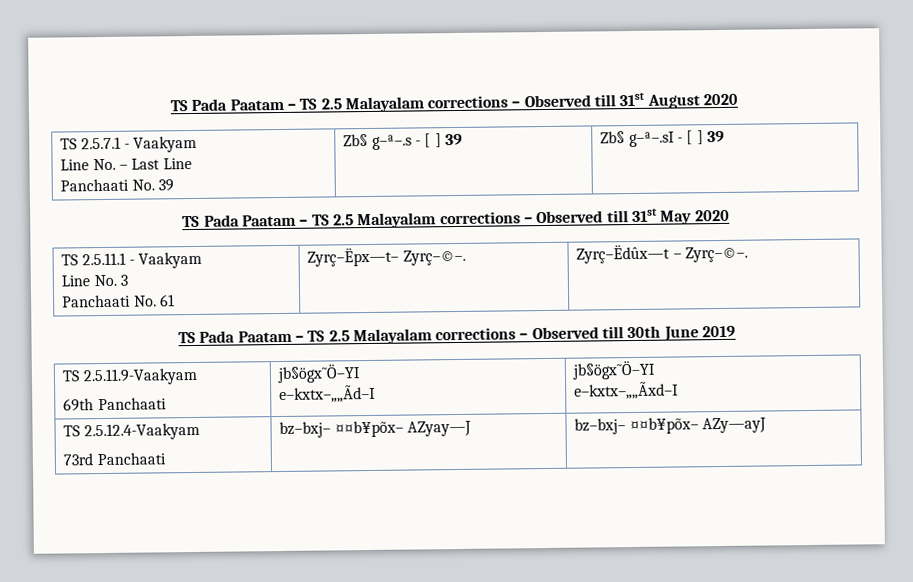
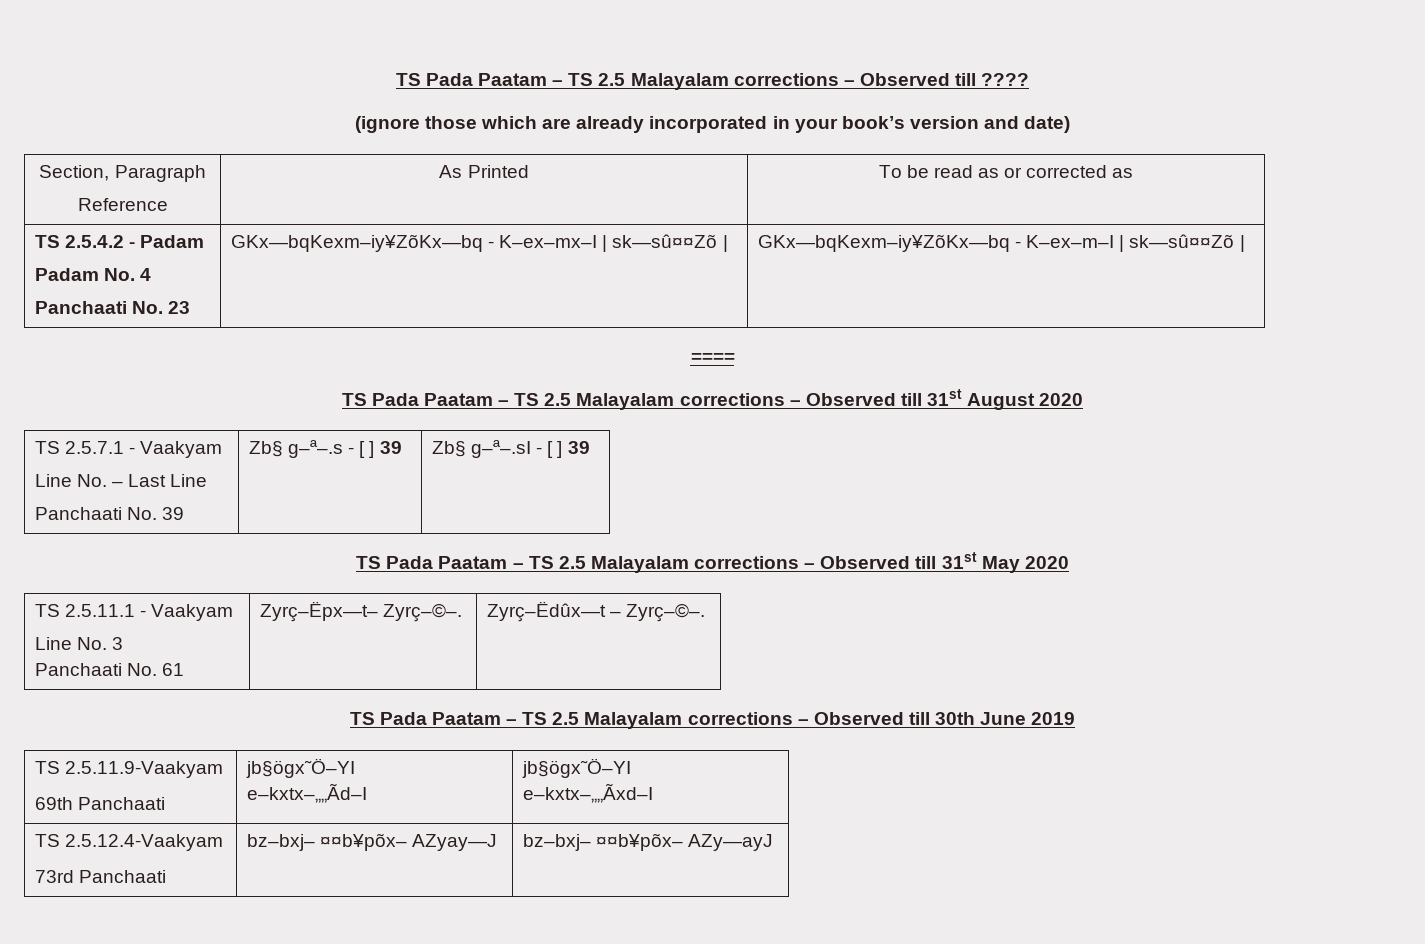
+ TS Pada Paatam – TS 2.5 Malayalam corrections – Observed till ????
+ (ignore those which are already incorporated in your book’s version and date)
+ Section, Paragraph
+ Reference | As Printed | To be read as or corrected as
+ TS 2.5.4.2 - Padam
+ Padam No. 4
+ Panchaati No. 23 | GKx—bqKexm–iy¥ZõKx—bq - K–ex–mx–I | sk—sû¤¤Zõ | | GKx—bqKexm–iy¥ZõKx—bq - K–ex–m–I | sk—sû¤¤Zõ |
+ ====

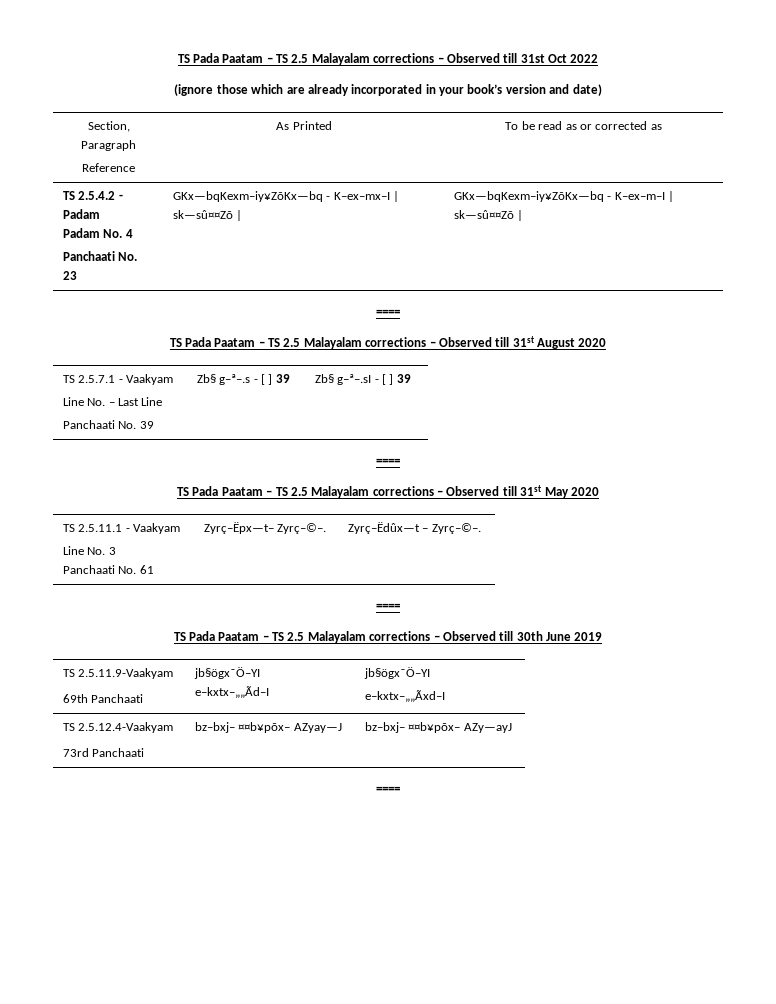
- TS Pada Paatam – TS 2.5 Malayalam corrections – Observed till ????
+ TS Pada Paatam – TS 2.5 Malayalam corrections – Observed till 31st Oct 2022
  TS 2.5.7.1 - Vaakyam
  Line No. – Last Line
  Panchaati No. 39 | Zb§ g–ª–.s - [ ] 39 | Zb§ g–ª–.sI - [ ] 39
+ ====
  TS 2.5.11.1 - Vaakyam
  Line No. 3
  Panchaati No. 61 | Zyrç–Ëpx—t– Zyrç–©–. | Zyrç–Ëdûx—t – Zyrç–©–.
+ ====
  TS 2.5.12.4-Vaakyam
  73rd Panchaati | bz–bxj– ¤¤b¥põx– AZyay—J | bz–bxj– ¤¤b¥põx– AZy—ayJ
+ ====

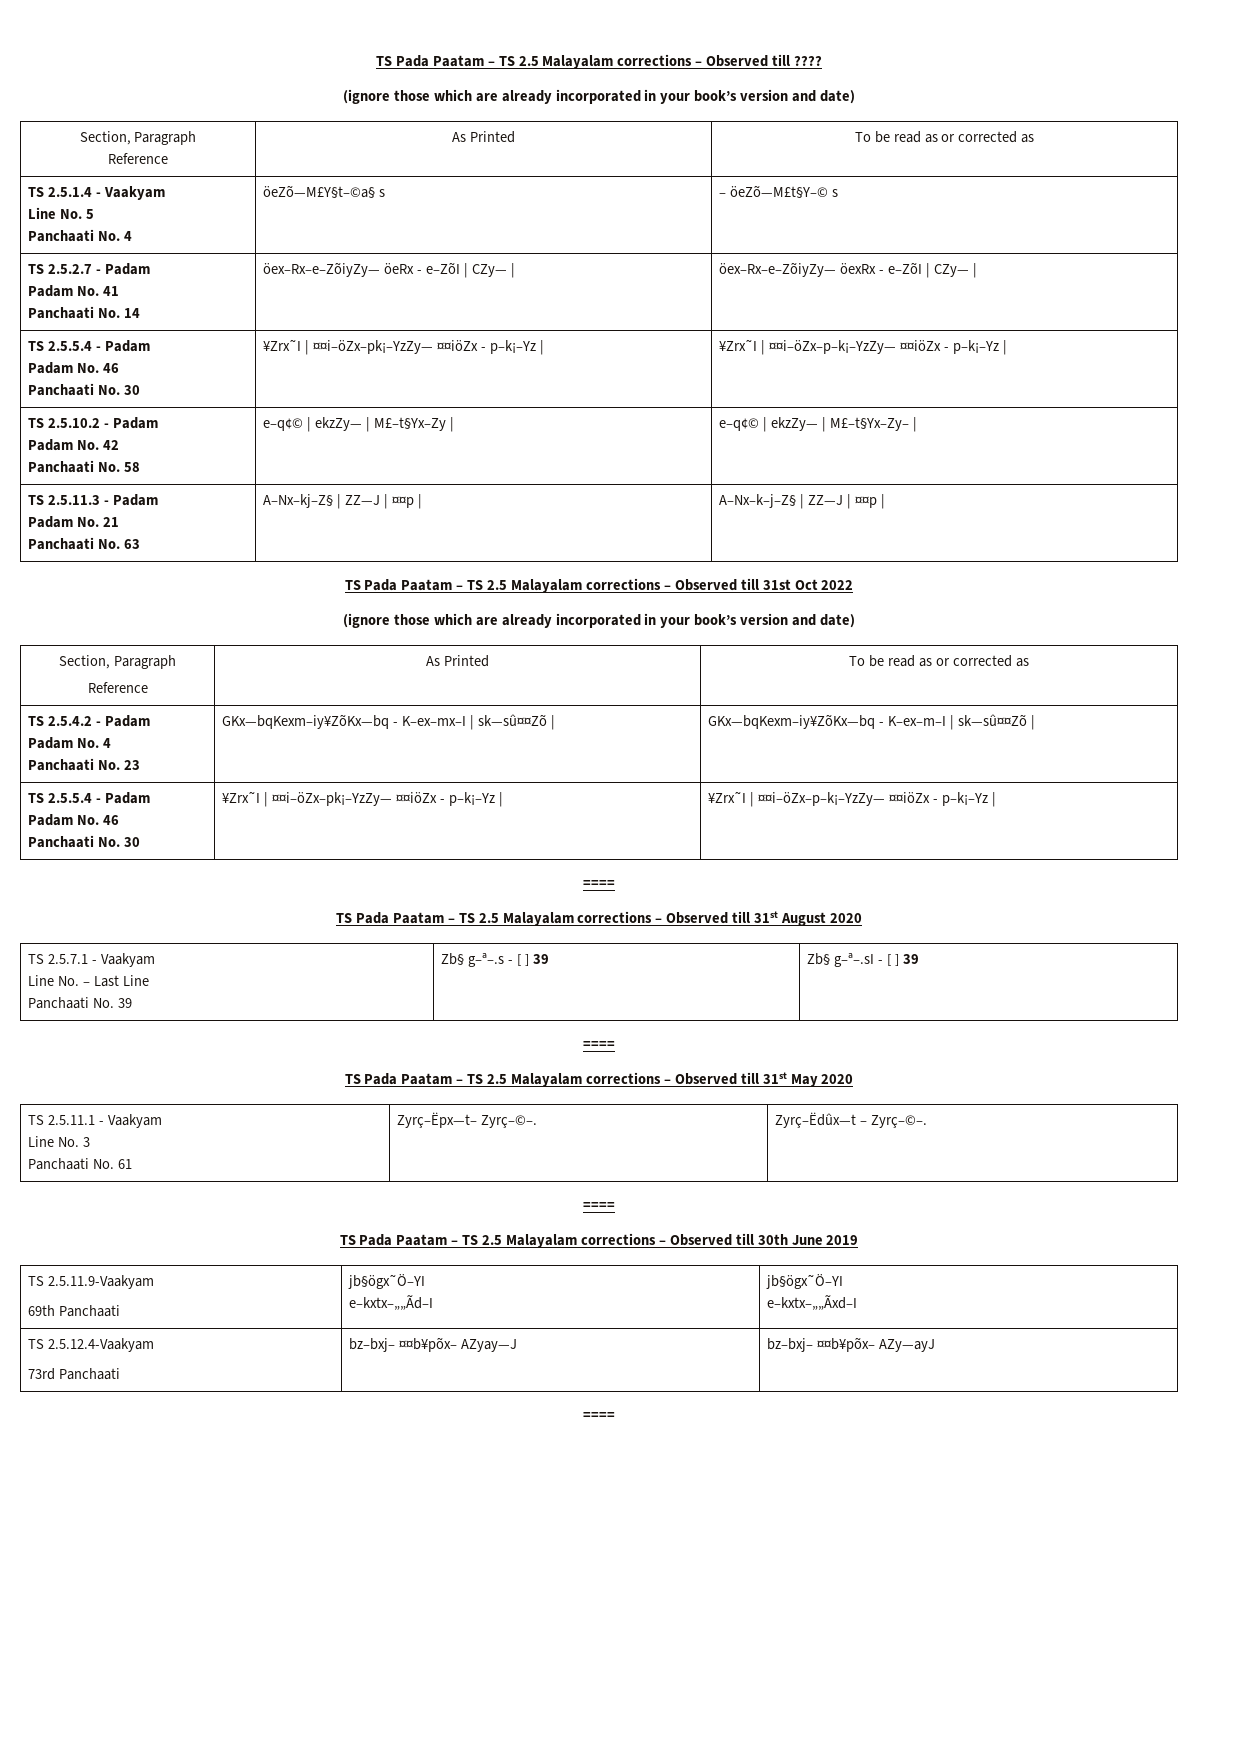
+ TS Pada Paatam – TS 2.5 Malayalam corrections – Observed till ????
+ (ignore those which are already incorporated in your book’s version and date)
+ Section, Paragraph
+ Reference | As Printed | To be read as or corrected as
+ TS 2.5.1.4 - Vaakyam
+ Line No. 5
+ Panchaati No. 4 | öeZõ—M£Y§t–©a§ s | – öeZõ—M£t§Y–© s
+ TS 2.5.2.7 - Padam
+ Padam No. 41
+ Panchaati No. 14 | öex–Rx–e–ZõiyZy— öeRx - e–ZõI | CZy— | | öex–Rx–e–ZõiyZy— öexRx - e–ZõI | CZy— |
+ TS 2.5.5.4 - Padam
+ Padam No. 46
+ Panchaati No. 30 | ¥Zrx˜I | ¤¤i–öZx–pk¡–YzZy— ¤¤iöZx - p–k¡–Yz | | ¥Zrx˜I | ¤¤i–öZx–p–k¡–YzZy— ¤¤iöZx - p–k¡–Yz |
+ TS 2.5.10.2 - Padam
+ Padam No. 42
+ Panchaati No. 58 | e–q¢© | ekzZy— | M£–t§Yx–Zy | | e–q¢© | ekzZy— | M£–t§Yx–Zy– |
+ TS 2.5.11.3 - Padam
+ Padam No. 21
+ Panchaati No. 63 | A–Nx–kj–Z§ | ZZ—J | ¤¤p | | A–Nx–k–j–Z§ | ZZ—J | ¤¤p |
  TS 2.5.4.2 - Padam
  Padam No. 4
  Panchaati No. 23 | GKx—bqKexm–iy¥ZõKx—bq - K–ex–mx–I | sk—sû¤¤Zõ | | GKx—bqKexm–iy¥ZõKx—bq - K–ex–m–I | sk—sû¤¤Zõ |
+ TS 2.5.5.4 - Padam
+ Padam No. 46
+ Panchaati No. 30 | ¥Zrx˜I | ¤¤i–öZx–pk¡–YzZy— ¤¤iöZx - p–k¡–Yz | | ¥Zrx˜I | ¤¤i–öZx–p–k¡–YzZy— ¤¤iöZx - p–k¡–Yz |

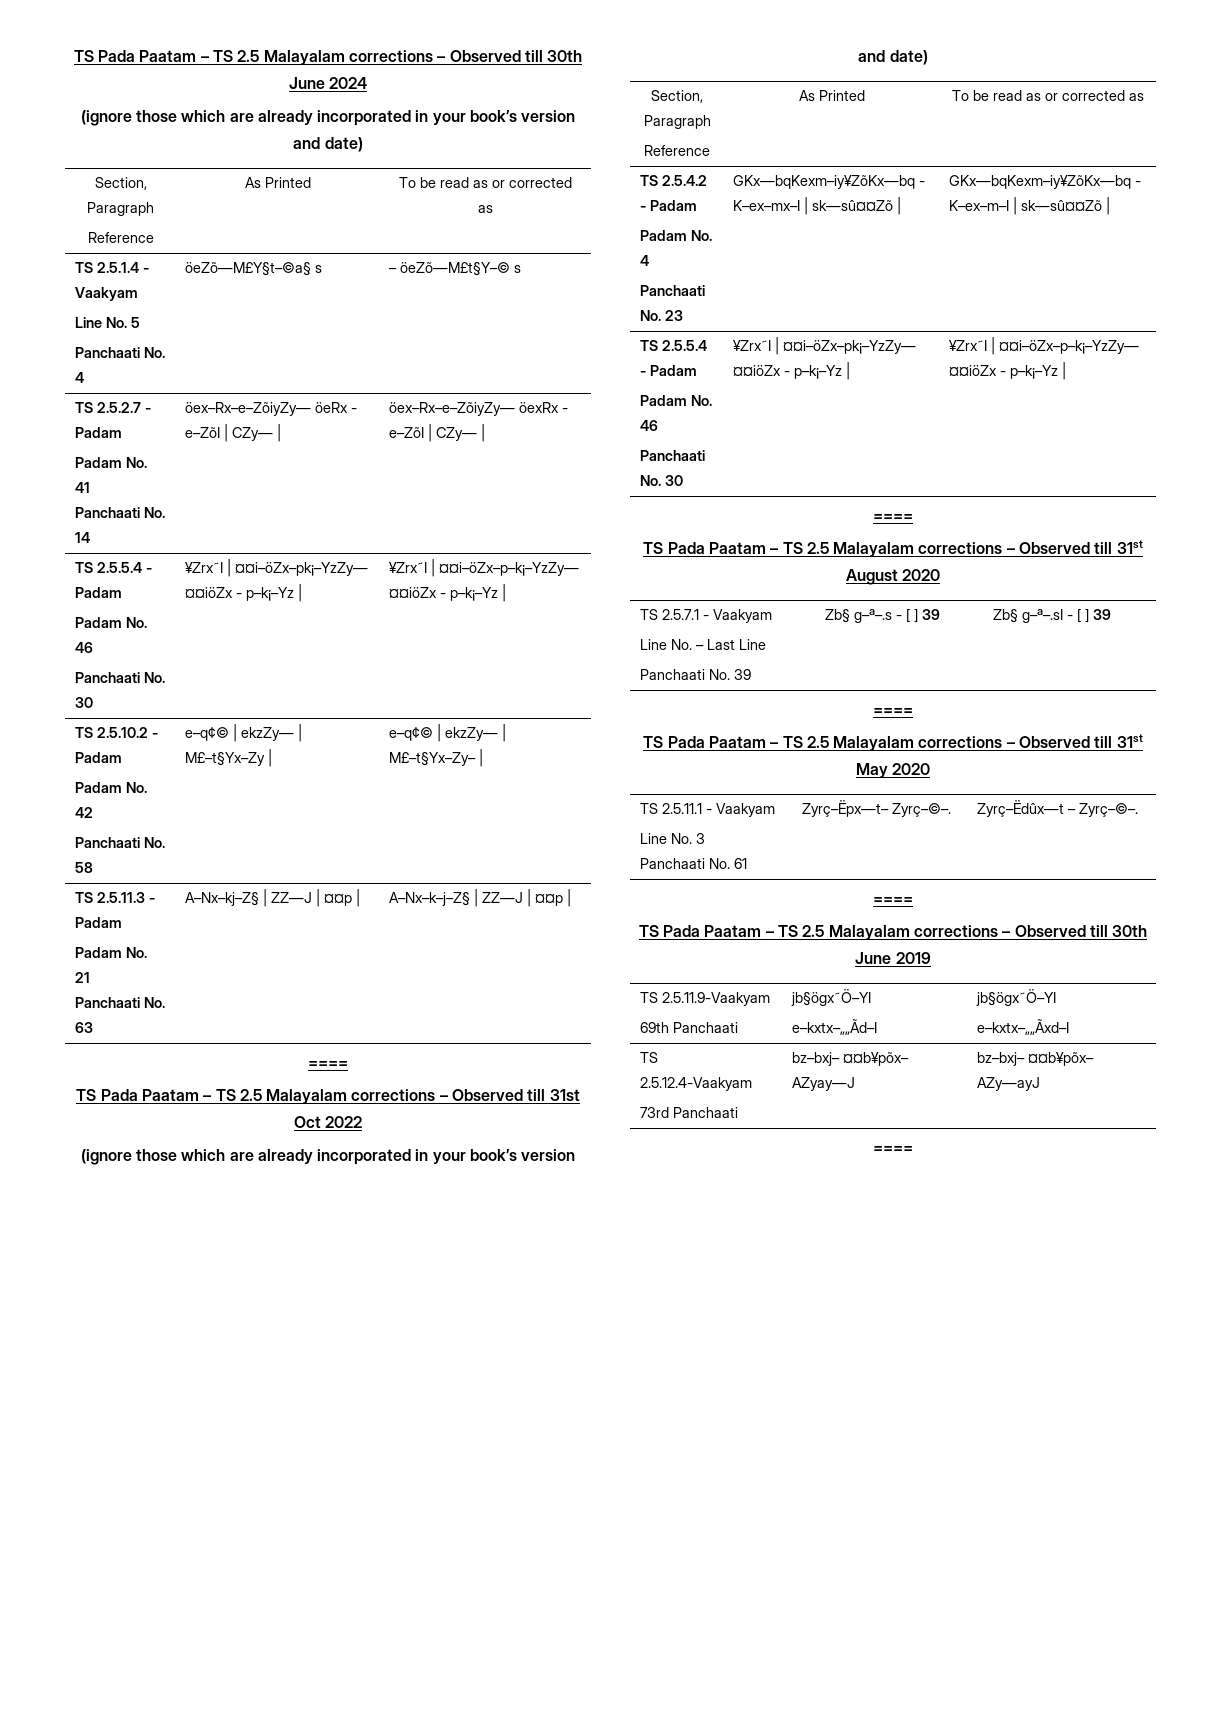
- TS Pada Paatam – TS 2.5 Malayalam corrections – Observed till ????
+ TS Pada Paatam – TS 2.5 Malayalam corrections – Observed till 30th June 2024
  TS 2.5.11.3 - Padam
  Padam No. 21
  Panchaati No. 63 | A–Nx–kj–Z§ | ZZ—J | ¤¤p | | A–Nx–k–j–Z§ | ZZ—J | ¤¤p |
+ ====

